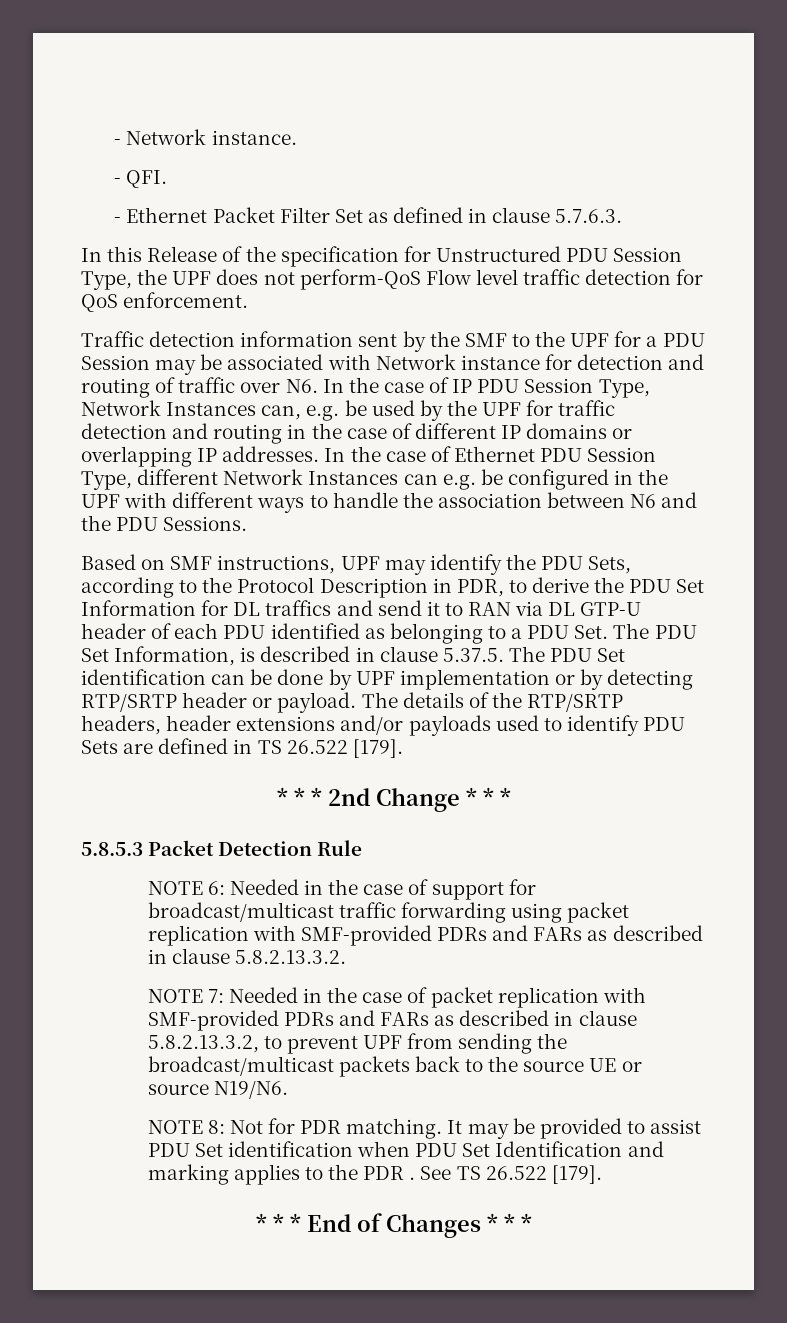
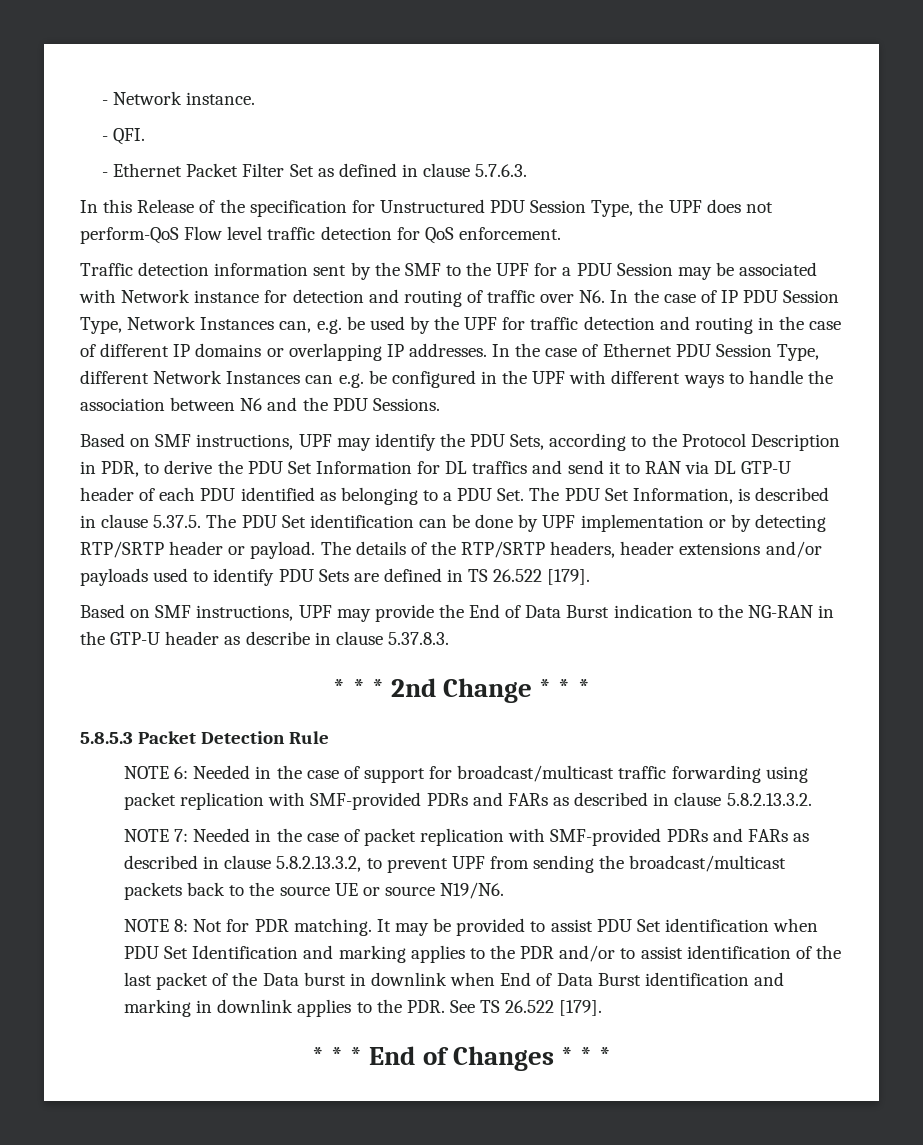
+ Based on SMF instructions, UPF may provide the End of Data Burst indication to the NG-RAN in the GTP-U header as describe in clause 5.37.8.3.
- It may be provided to assist PDU Set identification when PDU Set Identification and marking applies to the PDR . See TS 26.522 [179].
+ It may be provided to assist PDU Set identification when PDU Set Identification and marking applies to the PDR and/or to assist identification of the last packet of the Data burst in downlink when End of Data Burst identification and marking in downlink applies to the PDR. See TS 26.522 [179].

